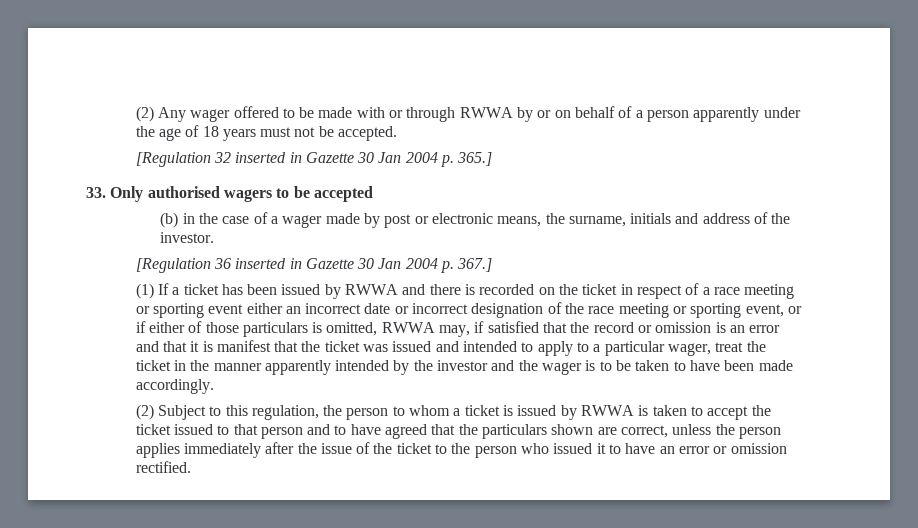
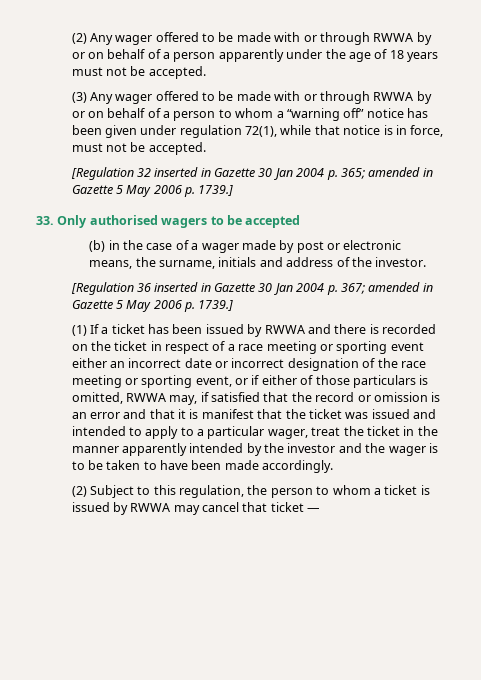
+ (3) Any wager offered to be made with or through RWWA by or on behalf of a person to whom a “warning off” notice has been given under regulation 72(1), while that notice is in force, must not be accepted.
- [Regulation 32 inserted in Gazette 30 Jan 2004 p. 365.]
+ [Regulation 32 inserted in Gazette 30 Jan 2004 p. 365; amended in Gazette 5 May 2006 p. 1739.]
- [Regulation 36 inserted in Gazette 30 Jan 2004 p. 367.]
+ [Regulation 36 inserted in Gazette 30 Jan 2004 p. 367; amended in Gazette 5 May 2006 p. 1739.]
- (2) Subject to this regulation, the person to whom a ticket is issued by RWWA is taken to accept the ticket issued to that person and to have agreed that the particulars shown are correct, unless the person applies immediately after the issue of the ticket to the person who issued it to have an error or omission rectified.
+ (2) Subject to this regulation, the person to whom a ticket is issued by RWWA may cancel that ticket —

